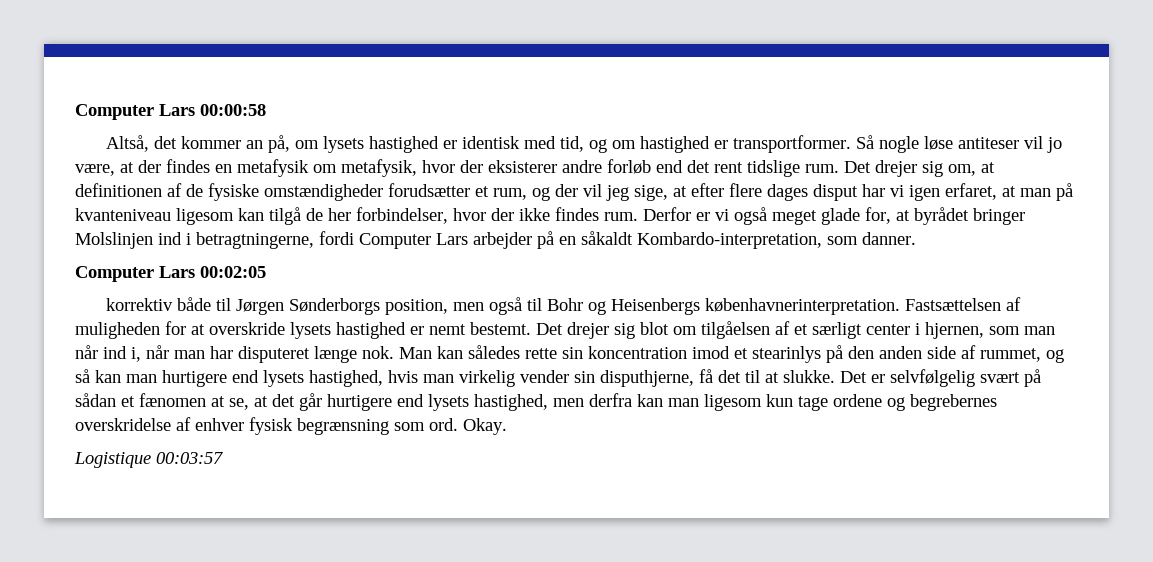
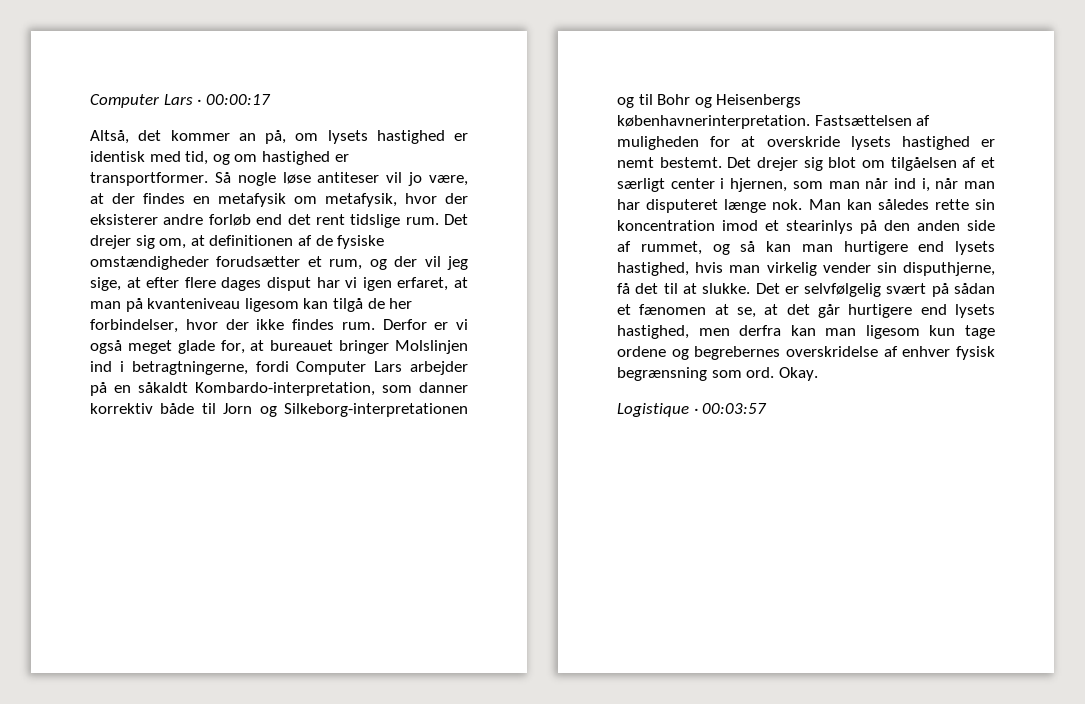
- Computer Lars 00:00:58
+ Computer Lars · 00:00:17
- Derfor er vi også meget glade for, at byrådet bringer Molslinjen ind i betragtningerne, fordi Computer Lars arbejder på en såkaldt Kombardo-interpretation, som danner.
- Computer Lars 00:02:05
- korrektiv både til Jørgen Sønderborgs position, men også til Bohr og Heisenbergs københavnerinterpretation.
+ Derfor er vi også meget glade for, at bureauet bringer Molslinjen ind i betragtningerne, fordi Computer Lars arbejder på en såkaldt Kombardo-interpretation, som danner korrektiv både til Jorn og Silkeborg-interpretationen og til Bohr og Heisenbergs københavnerinterpretation.
- Logistique 00:03:57
+ Logistique · 00:03:57

